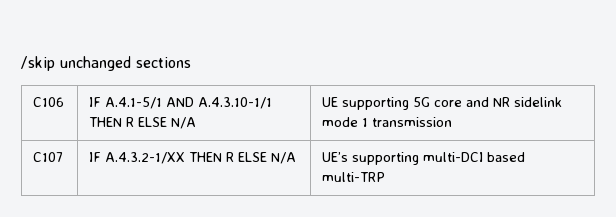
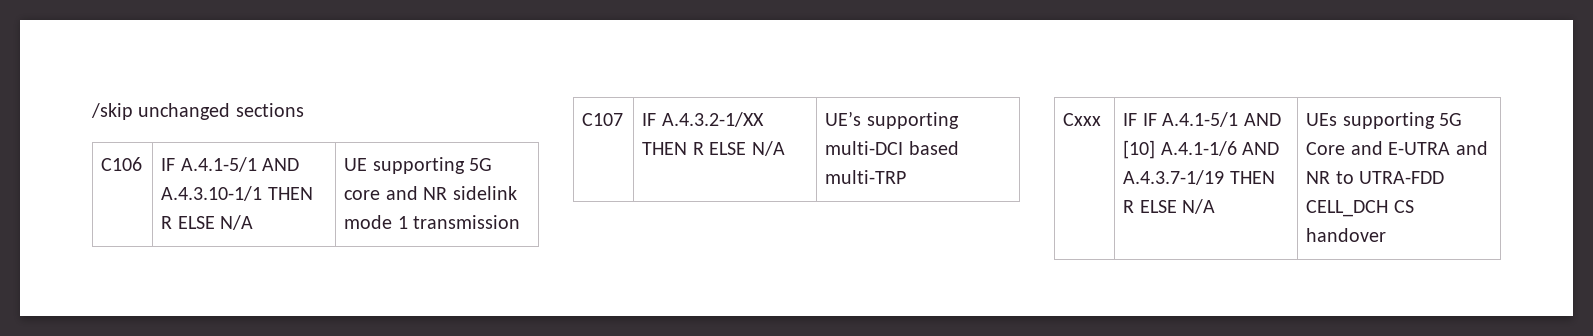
+ Cxxx | IF IF A.4.1-5/1 AND [10] A.4.1-1/6 AND A.4.3.7-1/19 THEN R ELSE N/A | UEs supporting 5G Core and E-UTRA and NR to UTRA-FDD CELL_DCH CS handover

